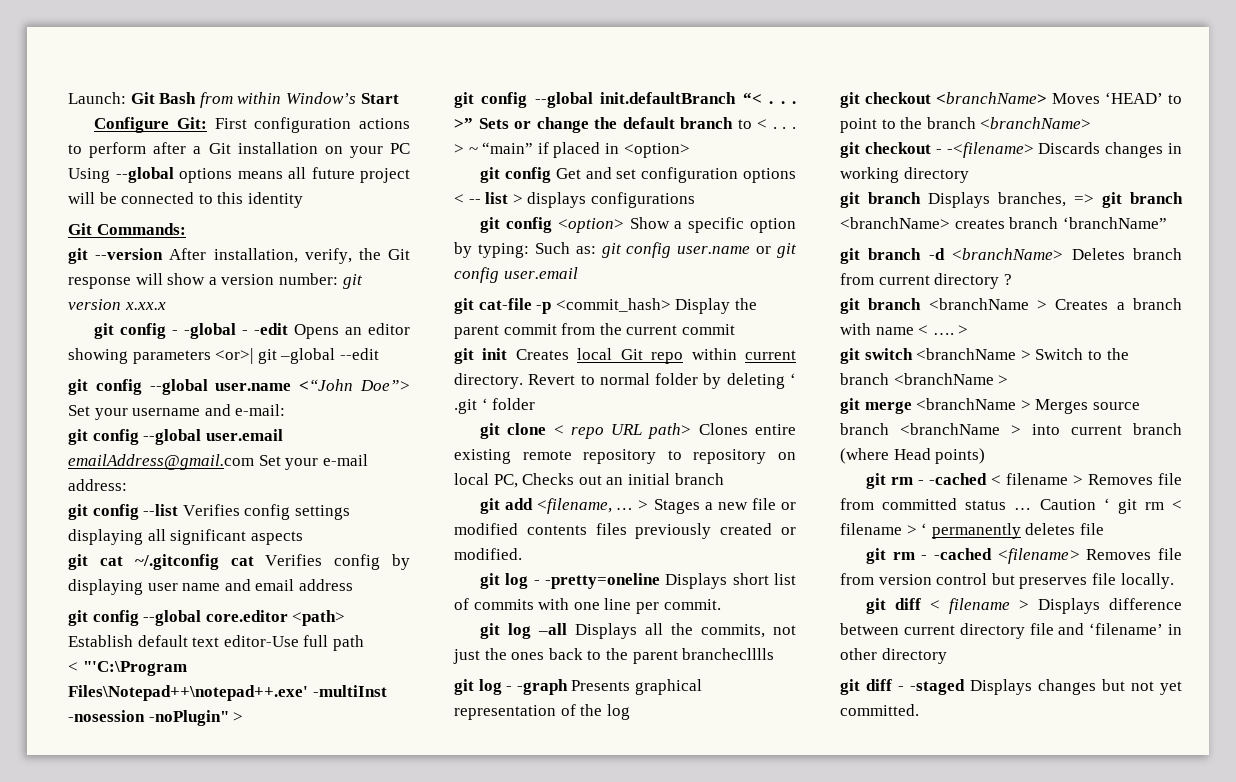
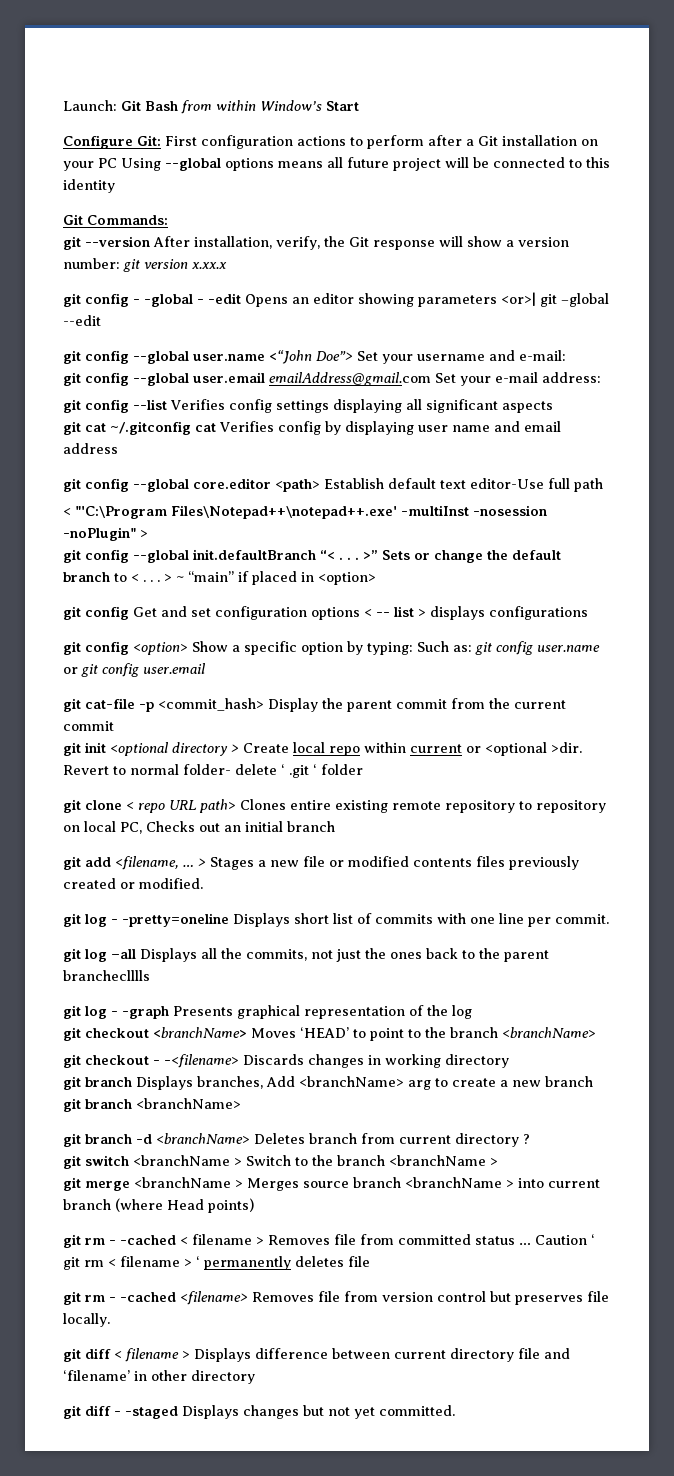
- git init Creates local Git repo within current directory. Revert to normal folder by deleting ‘ .git ‘ folder
+ git init <optional directory > Create local repo within current or <optional >dir. Revert to normal folder- delete ‘ .git ‘ folder
- git branch Displays branches, => git branch <branchName> creates branch ‘branchName”
+ git branch Displays branches, Add <branchName> arg to create a new branch git branch <branchName>
- git branch <branchName > Creates a branch with name < …. >

